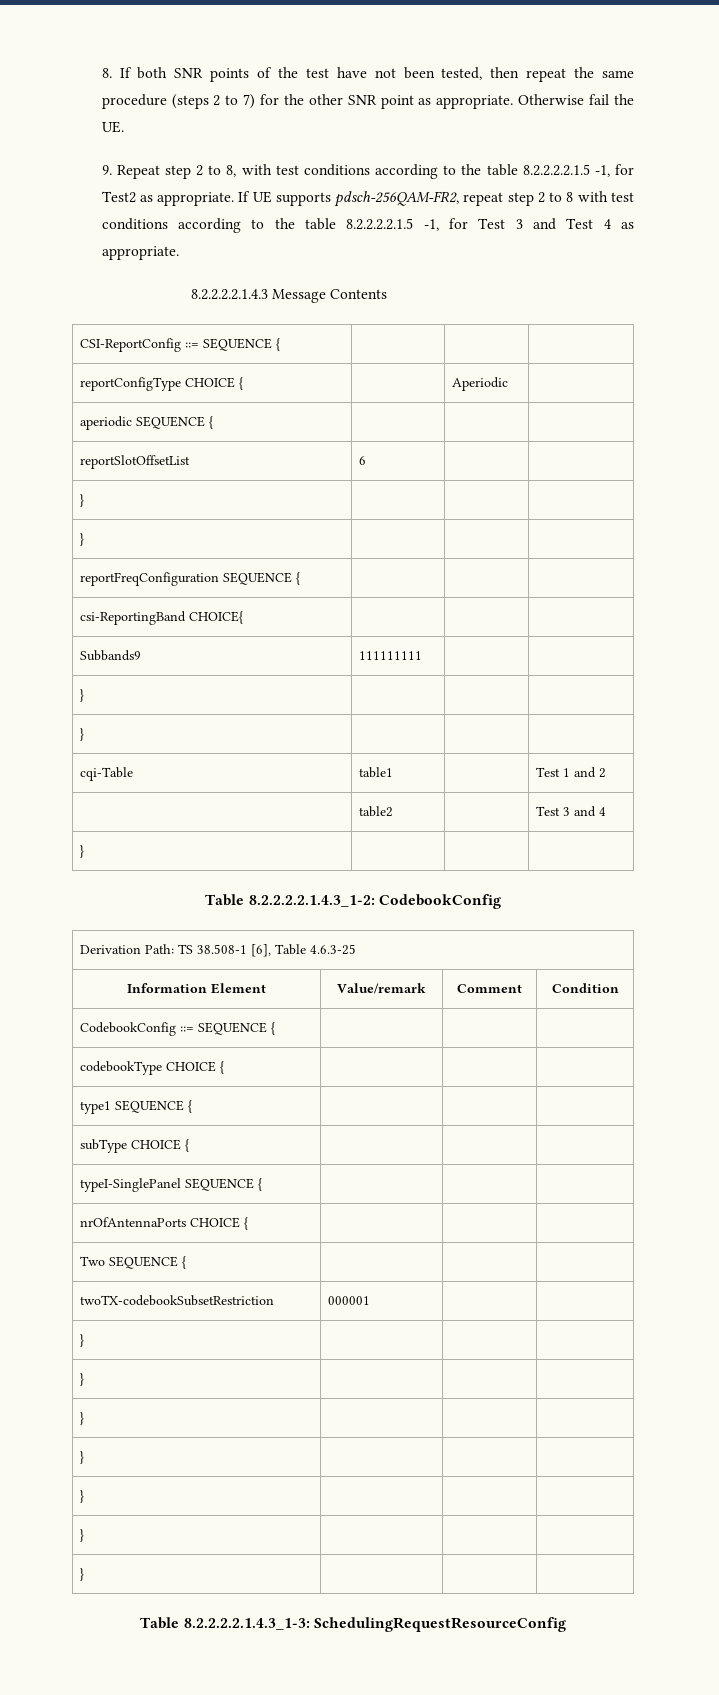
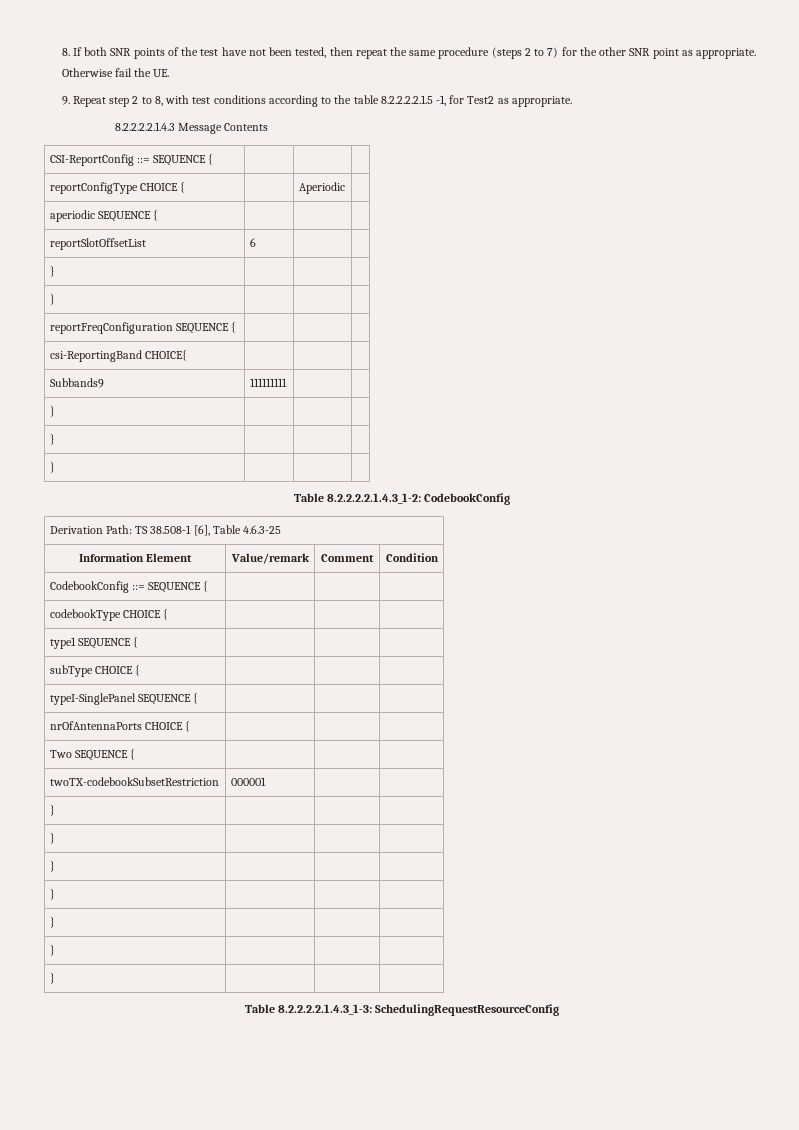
- If UE supports pdsch-256QAM-FR2, repeat step 2 to 8 with test conditions according to the table 8.2.2.2.2.1.5 -1, for Test 3 and Test 4 as appropriate.
- cqi-Table | table1 | | Test 1 and 2
- | table2 | | Test 3 and 4

